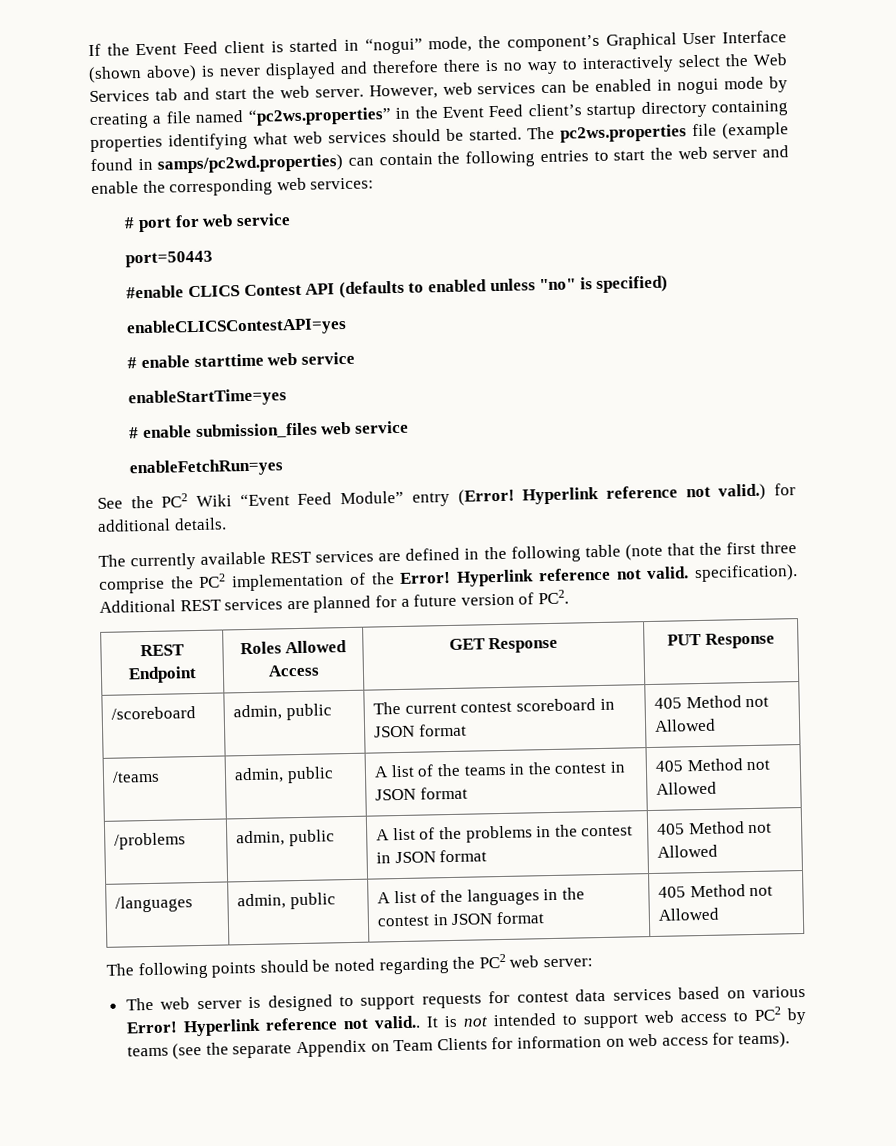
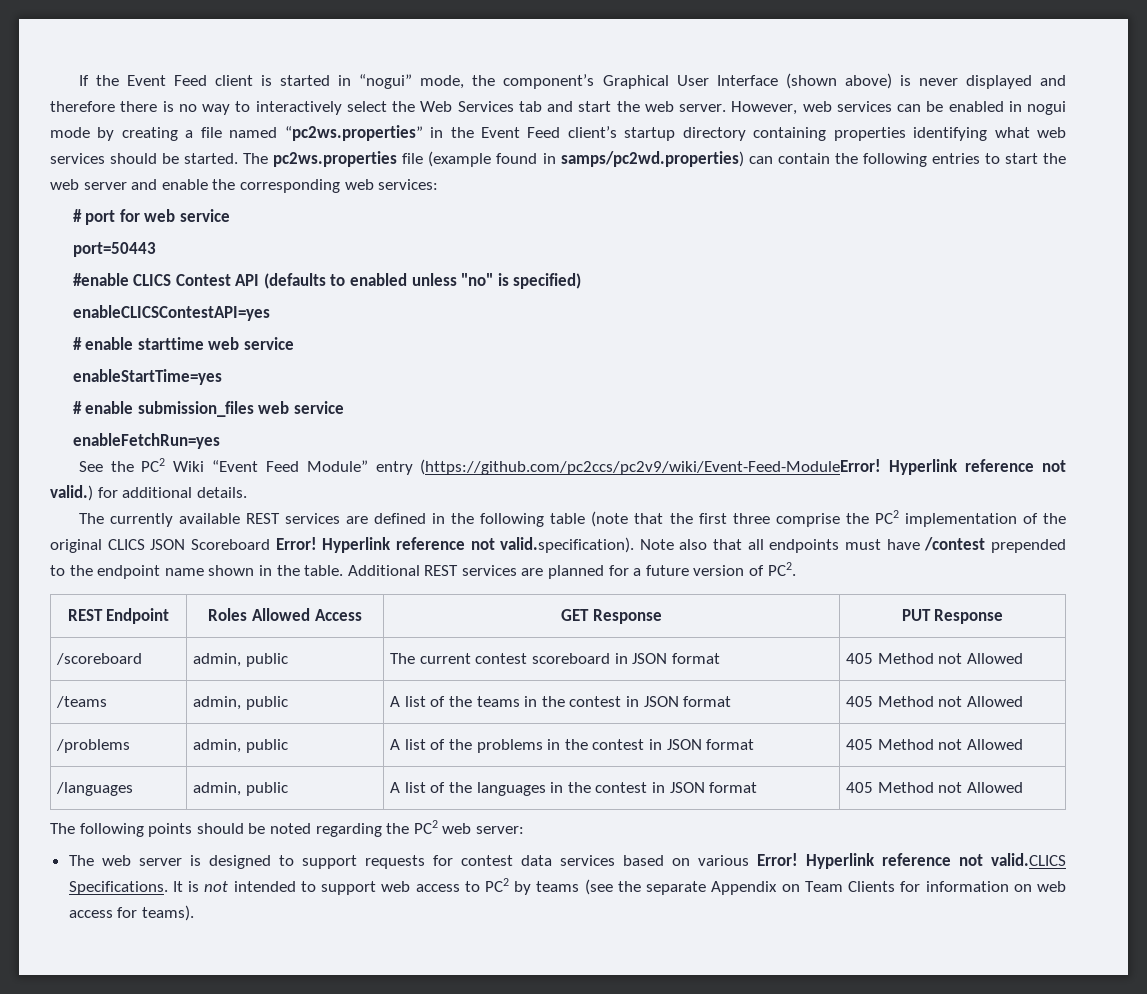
- See the PC2 Wiki “Event Feed Module” entry (Error!
+ See the PC2 Wiki “Event Feed Module” entry (https://github.com/pc2ccs/pc2v9/wiki/Event-Feed-ModuleError!
- The currently available REST services are defined in the following table (note that the first three comprise the PC2 implementation of the Error! Hyperlink reference not valid. specification).
+ The currently available REST services are defined in the following table (note that the first three comprise the PC2 implementation of the original CLICS JSON Scoreboard Error! Hyperlink reference not valid.specification). Note also that all endpoints must have /contest prepended to the endpoint name shown in the table.
- Hyperlink reference not valid..
+ Hyperlink reference not valid.CLICS Specifications.

